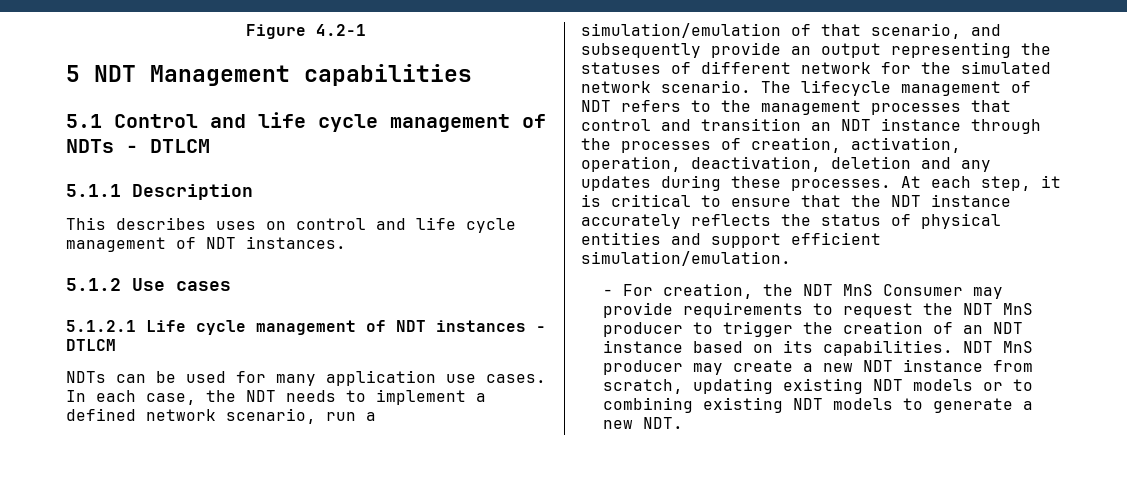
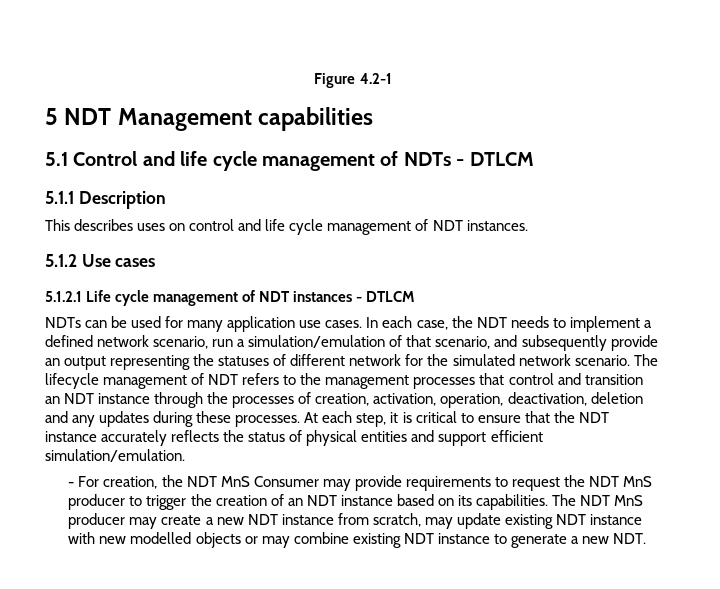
- NDT MnS producer may create a new NDT instance from scratch, updating existing NDT models or to combining existing NDT models to generate a new NDT.
+ The NDT MnS producer may create a new NDT instance from scratch, may update existing NDT instance with new modelled objects or may combine existing NDT instance to generate a new NDT.

